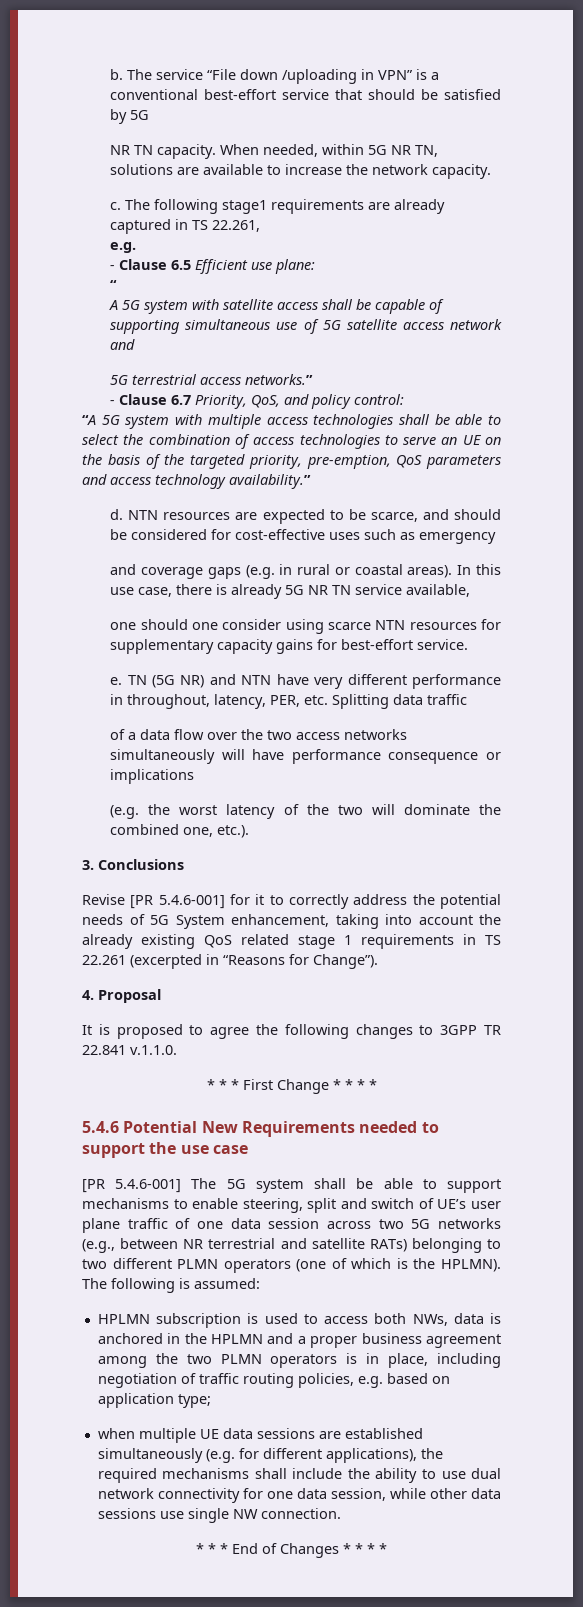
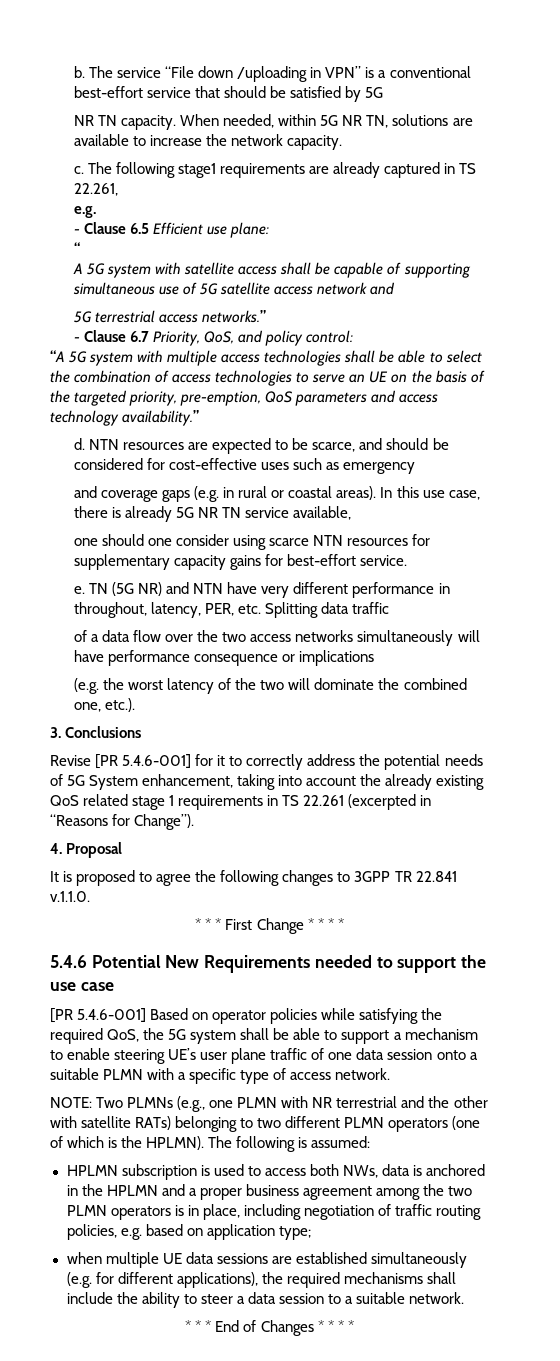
- [PR 5.4.6-001] The 5G system shall be able to support mechanisms to enable steering, split and switch of UE’s user plane traffic of one data session across two 5G networks (e.g., between NR terrestrial and satellite RATs) belonging to two different PLMN operators (one of which is the HPLMN).
+ [PR 5.4.6-001] Based on operator policies while satisfying the required QoS, the 5G system shall be able to support a mechanism to enable steering UE’s user plane traffic of one data session onto a suitable PLMN with a specific type of access network.
+ NOTE: Two PLMNs (e.g., one PLMN with NR terrestrial and the other with satellite RATs) belonging to two different PLMN operators (one of which is the HPLMN).
- when multiple UE data sessions are established simultaneously (e.g. for different applications), the required mechanisms shall include the ability to use dual network connectivity for one data session, while other data sessions use single NW connection.
+ when multiple UE data sessions are established simultaneously (e.g. for different applications), the required mechanisms shall include the ability to steer a data session to a suitable network.

